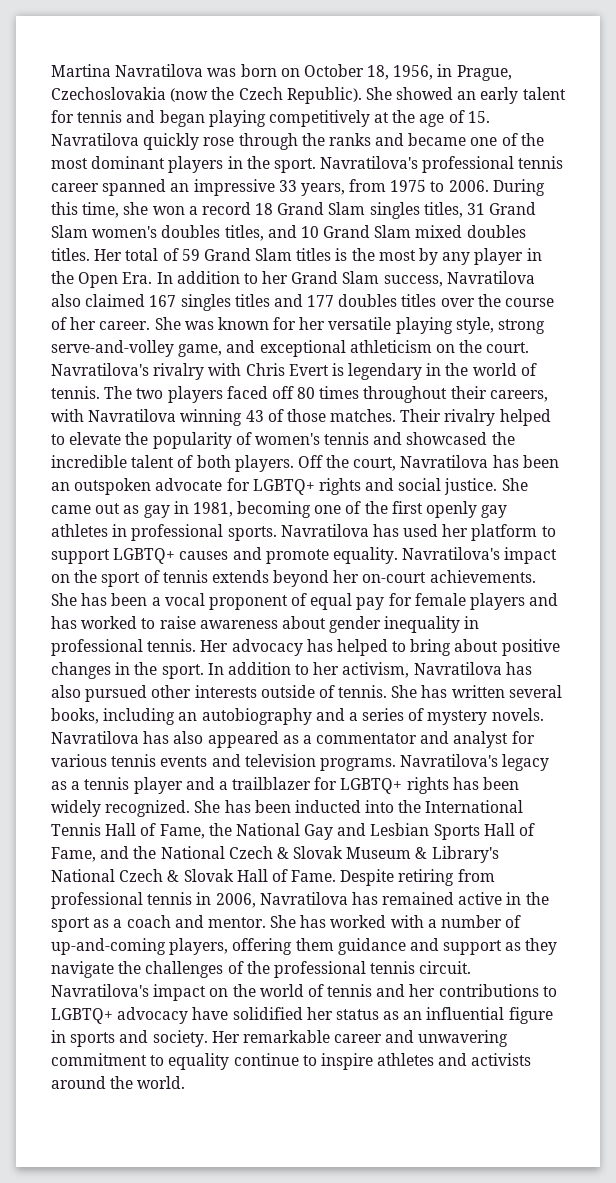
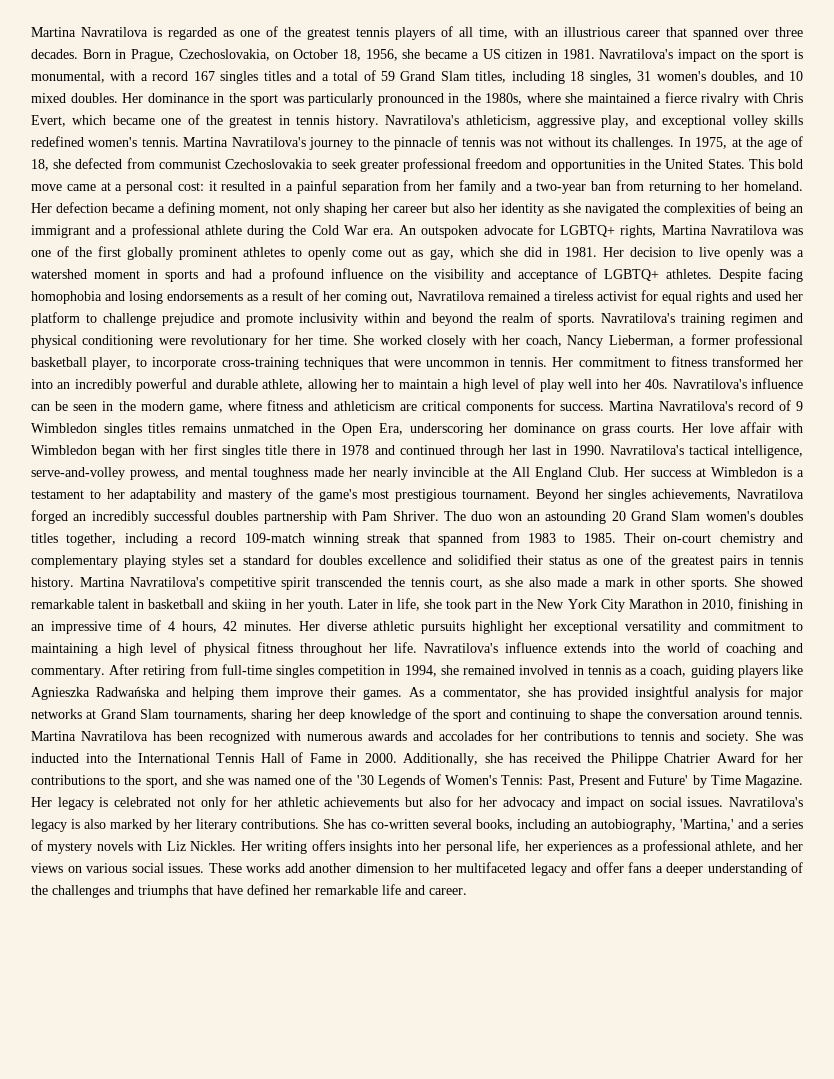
- Martina Navratilova was born on October 18, 1956, in Prague, Czechoslovakia (now the Czech Republic). She showed an early talent for tennis and began playing competitively at the age of 15. Navratilova quickly rose through the ranks and became one of the most dominant players in the sport. Navratilova's professional tennis career spanned an impressive 33 years, from 1975 to 2006. During this time, she won a record 18 Grand Slam singles titles, 31 Grand Slam women's doubles titles, and 10 Grand Slam mixed doubles titles. Her total of 59 Grand Slam titles is the most by any player in the Open Era. In addition to her Grand Slam success, Navratilova also claimed 167 singles titles and 177 doubles titles over the course of her career. She was known for her versatile playing style, strong serve-and-volley game, and exceptional athleticism on the court. Navratilova's rivalry with Chris Evert is legendary in the world of tennis. The two players faced off 80 times throughout their careers, with Navratilova winning 43 of those matches. Their rivalry helped to elevate the popularity of women's tennis and showcased the incredible talent of both players. Off the court, Navratilova has been an outspoken advocate for LGBTQ+ rights and social justice. She came out as gay in 1981, becoming one of the first openly gay athletes in professional sports. Navratilova has used her platform to support LGBTQ+ causes and promote equality. Navratilova's impact on the sport of tennis extends beyond her on-court achievements. She has been a vocal proponent of equal pay for female players and has worked to raise awareness about gender inequality in professional tennis. Her advocacy has helped to bring about positive changes in the sport. In addition to her activism, Navratilova has also pursued other interests outside of tennis. She has written several books, including an autobiography and a series of mystery novels. Navratilova has also appeared as a commentator and analyst for various tennis events and television programs. Navratilova's legacy as a tennis player and a trailblazer for LGBTQ+ rights has been widely recognized. She has been inducted into the International Tennis Hall of Fame, the National Gay and Lesbian Sports Hall of Fame, and the National Czech & Slovak Museum & Library's National Czech & Slovak Hall of Fame. Despite retiring from professional tennis in 2006, Navratilova has remained active in the sport as a coach and mentor. She has worked with a number of up-and-coming players, offering them guidance and support as they navigate the challenges of the professional tennis circuit. Navratilova's impact on the world of tennis and her contributions to LGBTQ+ advocacy have solidified her status as an influential figure in sports and society. Her remarkable career and unwavering commitment to equality continue to inspire athletes and activists around the world.
+ Martina Navratilova is regarded as one of the greatest tennis players of all time, with an illustrious career that spanned over three decades. Born in Prague, Czechoslovakia, on October 18, 1956, she became a US citizen in 1981. Navratilova's impact on the sport is monumental, with a record 167 singles titles and a total of 59 Grand Slam titles, including 18 singles, 31 women's doubles, and 10 mixed doubles. Her dominance in the sport was particularly pronounced in the 1980s, where she maintained a fierce rivalry with Chris Evert, which became one of the greatest in tennis history. Navratilova's athleticism, aggressive play, and exceptional volley skills redefined women's tennis. Martina Navratilova's journey to the pinnacle of tennis was not without its challenges. In 1975, at the age of 18, she defected from communist Czechoslovakia to seek greater professional freedom and opportunities in the United States. This bold move came at a personal cost: it resulted in a painful separation from her family and a two-year ban from returning to her homeland. Her defection became a defining moment, not only shaping her career but also her identity as she navigated the complexities of being an immigrant and a professional athlete during the Cold War era. An outspoken advocate for LGBTQ+ rights, Martina Navratilova was one of the first globally prominent athletes to openly come out as gay, which she did in 1981. Her decision to live openly was a watershed moment in sports and had a profound influence on the visibility and acceptance of LGBTQ+ athletes. Despite facing homophobia and losing endorsements as a result of her coming out, Navratilova remained a tireless activist for equal rights and used her platform to challenge prejudice and promote inclusivity within and beyond the realm of sports. Navratilova's training regimen and physical conditioning were revolutionary for her time. She worked closely with her coach, Nancy Lieberman, a former professional basketball player, to incorporate cross-training techniques that were uncommon in tennis. Her commitment to fitness transformed her into an incredibly powerful and durable athlete, allowing her to maintain a high level of play well into her 40s. Navratilova's influence can be seen in the modern game, where fitness and athleticism are critical components for success. Martina Navratilova's record of 9 Wimbledon singles titles remains unmatched in the Open Era, underscoring her dominance on grass courts. Her love affair with Wimbledon began with her first singles title there in 1978 and continued through her last in 1990. Navratilova's tactical intelligence, serve-and-volley prowess, and mental toughness made her nearly invincible at the All England Club. Her success at Wimbledon is a testament to her adaptability and mastery of the game's most prestigious tournament. Beyond her singles achievements, Navratilova forged an incredibly successful doubles partnership with Pam Shriver. The duo won an astounding 20 Grand Slam women's doubles titles together, including a record 109-match winning streak that spanned from 1983 to 1985. Their on-court chemistry and complementary playing styles set a standard for doubles excellence and solidified their status as one of the greatest pairs in tennis history. Martina Navratilova's competitive spirit transcended the tennis court, as she also made a mark in other sports. She showed remarkable talent in basketball and skiing in her youth. Later in life, she took part in the New York City Marathon in 2010, finishing in an impressive time of 4 hours, 42 minutes. Her diverse athletic pursuits highlight her exceptional versatility and commitment to maintaining a high level of physical fitness throughout her life. Navratilova's influence extends into the world of coaching and commentary. After retiring from full-time singles competition in 1994, she remained involved in tennis as a coach, guiding players like Agnieszka Radwańska and helping them improve their games. As a commentator, she has provided insightful analysis for major networks at Grand Slam tournaments, sharing her deep knowledge of the sport and continuing to shape the conversation around tennis. Martina Navratilova has been recognized with numerous awards and accolades for her contributions to tennis and society. She was inducted into the International Tennis Hall of Fame in 2000. Additionally, she has received the Philippe Chatrier Award for her contributions to the sport, and she was named one of the '30 Legends of Women's Tennis: Past, Present and Future' by Time Magazine. Her legacy is celebrated not only for her athletic achievements but also for her advocacy and impact on social issues. Navratilova's legacy is also marked by her literary contributions. She has co-written several books, including an autobiography, 'Martina,' and a series of mystery novels with Liz Nickles. Her writing offers insights into her personal life, her experiences as a professional athlete, and her views on various social issues. These works add another dimension to her multifaceted legacy and offer fans a deeper understanding of the challenges and triumphs that have defined her remarkable life and career.

